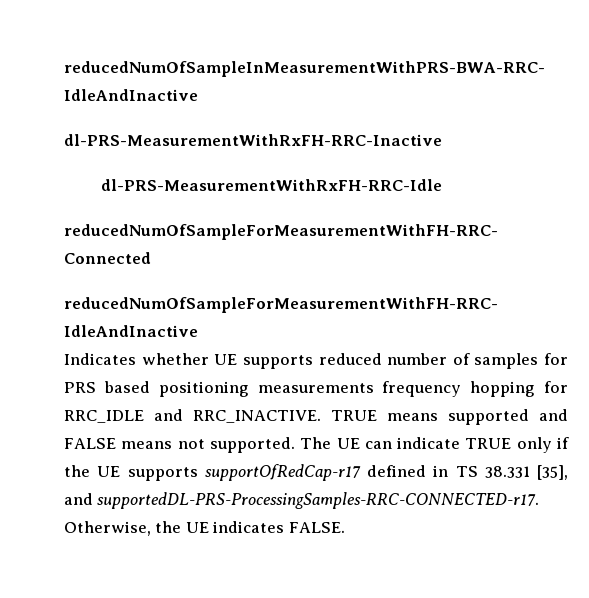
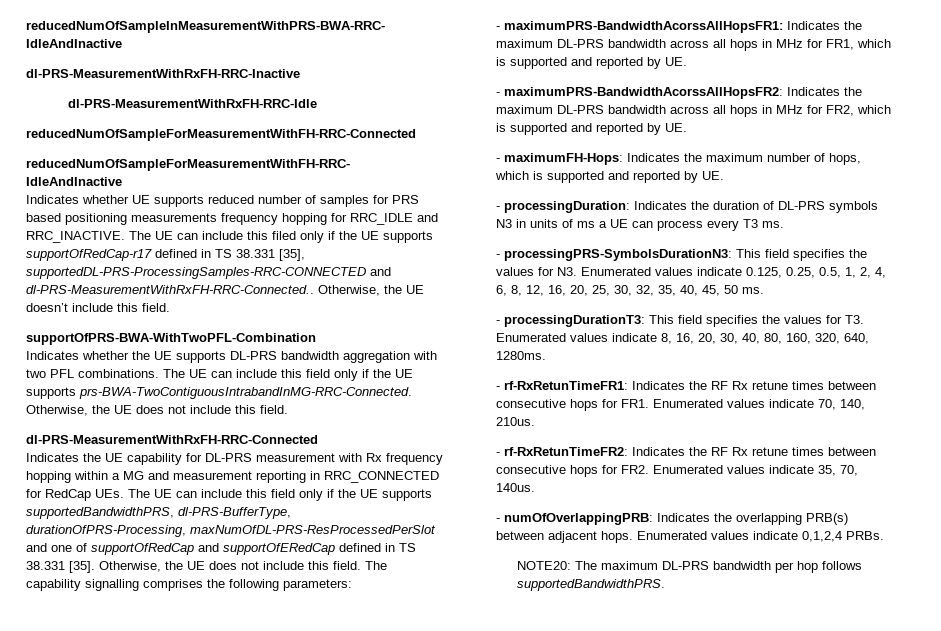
- TRUE means supported and FALSE means not supported. The UE can indicate TRUE only if the UE supports supportOfRedCap-r17 defined in TS 38.331 [35], and supportedDL-PRS-ProcessingSamples-RRC-CONNECTED-r17. Otherwise, the UE indicates FALSE.
+ The UE can include this filed only if the UE supports supportOfRedCap-r17 defined in TS 38.331 [35], supportedDL-PRS-ProcessingSamples-RRC-CONNECTED and dl-PRS-MeasurementWithRxFH-RRC-Connected.. Otherwise, the UE doesn’t include this field.
+ supportOfPRS-BWA-WithTwoPFL-Combination
+ Indicates whether the UE supports DL-PRS bandwidth aggregation with two PFL combinations. The UE can include this field only if the UE supports prs-BWA-TwoContiguousIntrabandInMG-RRC-Connected. Otherwise, the UE does not include this field.
+ dl-PRS-MeasurementWithRxFH-RRC-Connected
+ Indicates the UE capability for DL-PRS measurement with Rx frequency hopping within a MG and measurement reporting in RRC_CONNECTED for RedCap UEs. The UE can include this field only if the UE supports supportedBandwidthPRS, dl-PRS-BufferType, durationOfPRS-Processing, maxNumOfDL-PRS-ResProcessedPerSlot and one of supportOfRedCap and supportOfERedCap defined in TS 38.331 [35]. Otherwise, the UE does not include this field. The capability signalling comprises the following parameters:
+ - maximumPRS-BandwidthAcorssAllHopsFR1: Indicates the maximum DL-PRS bandwidth across all hops in MHz for FR1, which is supported and reported by UE.
+ - maximumPRS-BandwidthAcorssAllHopsFR2: Indicates the maximum DL-PRS bandwidth across all hops in MHz for FR2, which is supported and reported by UE.
+ - maximumFH-Hops: Indicates the maximum number of hops, which is supported and reported by UE.
+ - processingDuration: Indicates the duration of DL-PRS symbols N3 in units of ms a UE can process every T3 ms.
+ - processingPRS-SymbolsDurationN3: This field specifies the values for N3. Enumerated values indicate 0.125, 0.25, 0.5, 1, 2, 4, 6, 8, 12, 16, 20, 25, 30, 32, 35, 40, 45, 50 ms.
+ - processingDurationT3: This field specifies the values for T3. Enumerated values indicate 8, 16, 20, 30, 40, 80, 160, 320, 640, 1280ms.
+ - rf-RxRetunTimeFR1: Indicates the RF Rx retune times between consecutive hops for FR1. Enumerated values indicate 70, 140, 210us.
+ - rf-RxRetunTimeFR2: Indicates the RF Rx retune times between consecutive hops for FR2. Enumerated values indicate 35, 70, 140us.
+ - numOfOverlappingPRB: Indicates the overlapping PRB(s) between adjacent hops. Enumerated values indicate 0,1,2,4 PRBs.
+ NOTE20: The maximum DL-PRS bandwidth per hop follows supportedBandwidthPRS.

